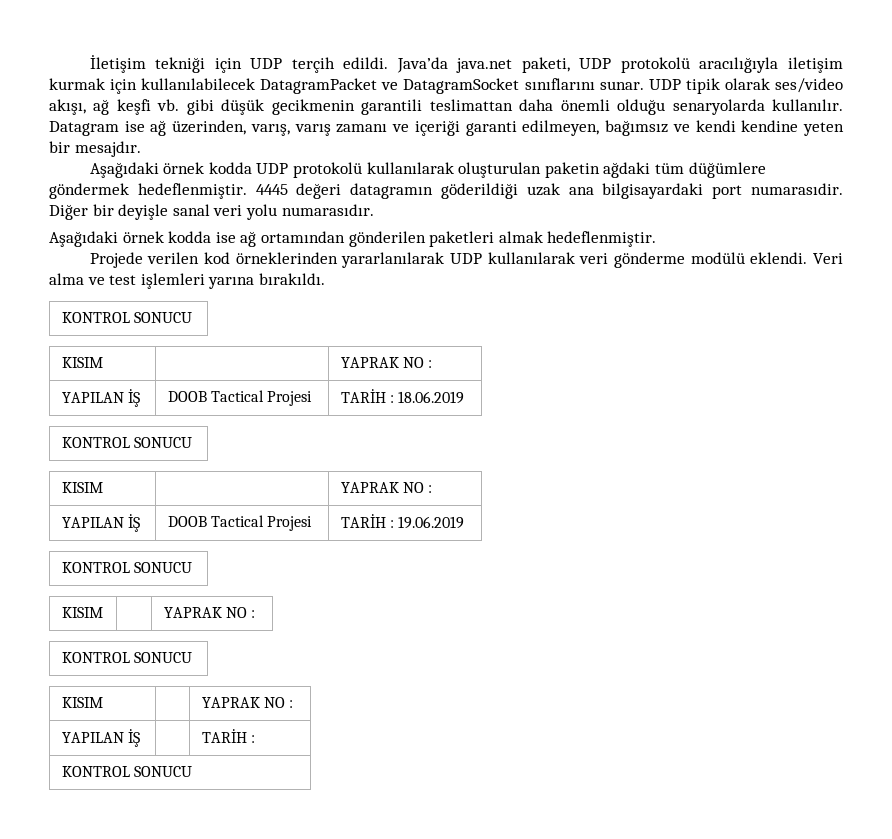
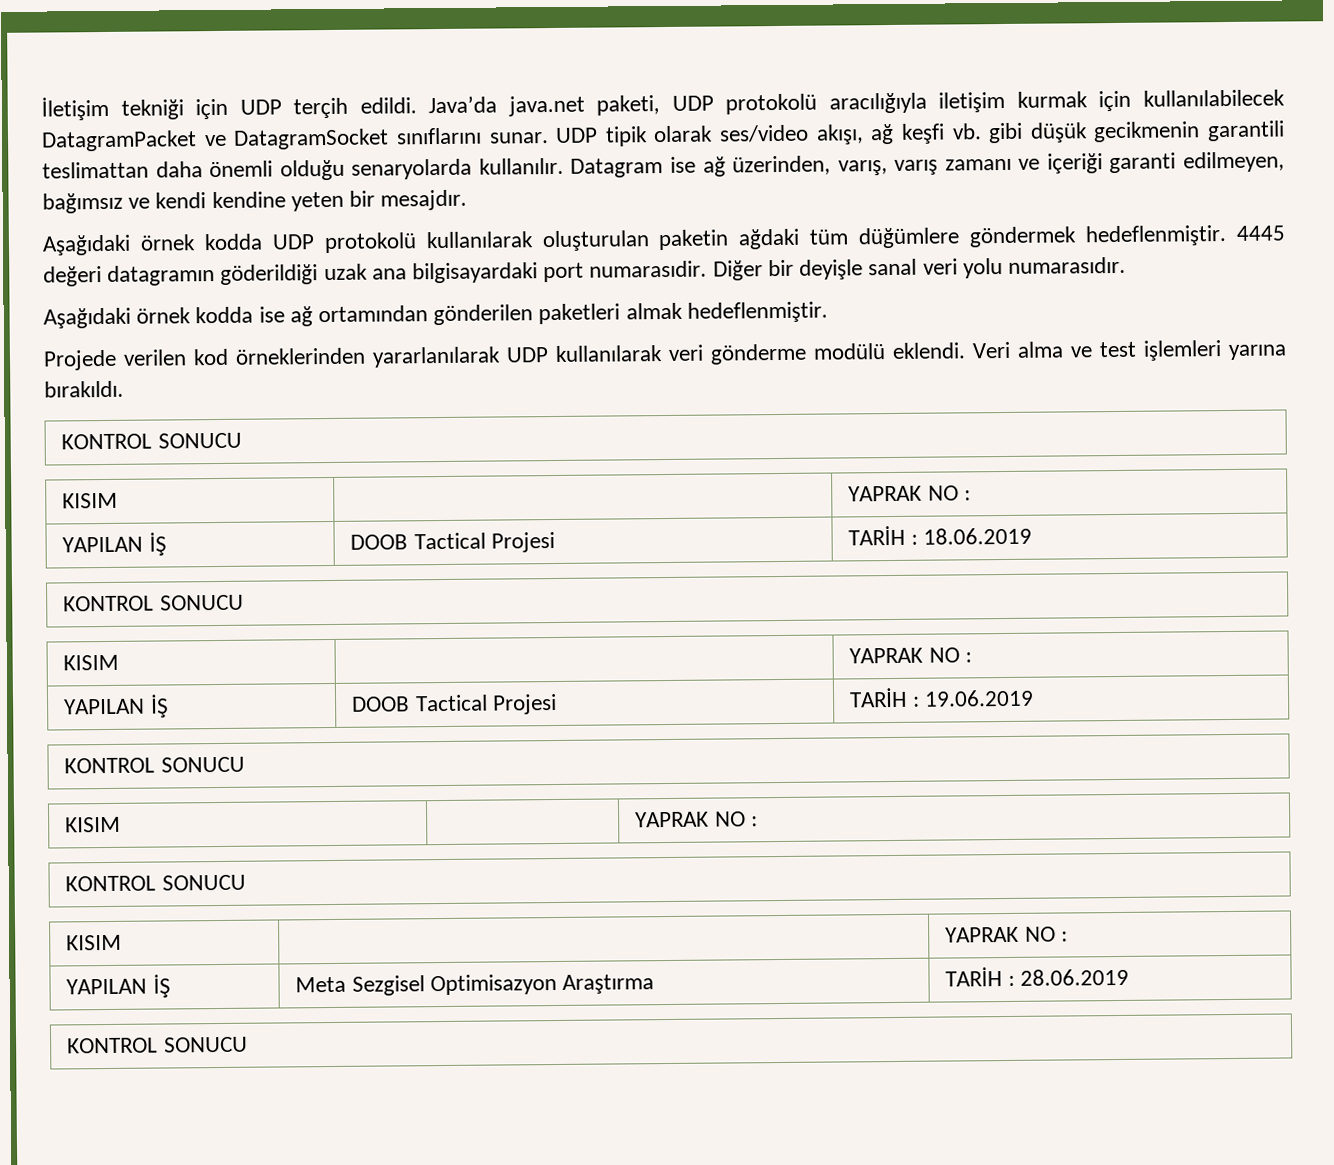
- YAPILAN İŞ | | TARİH :
+ YAPILAN İŞ | Meta Sezgisel Optimisazyon Araştırma | TARİH : 28.06.2019

